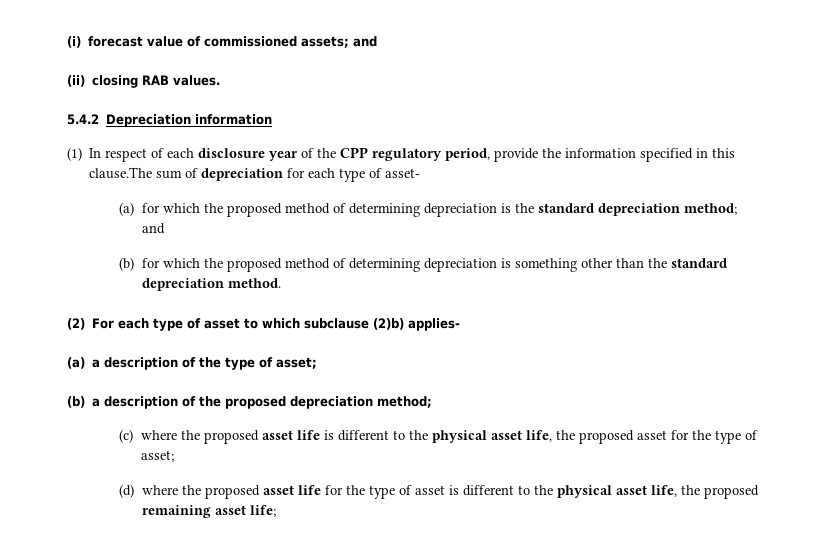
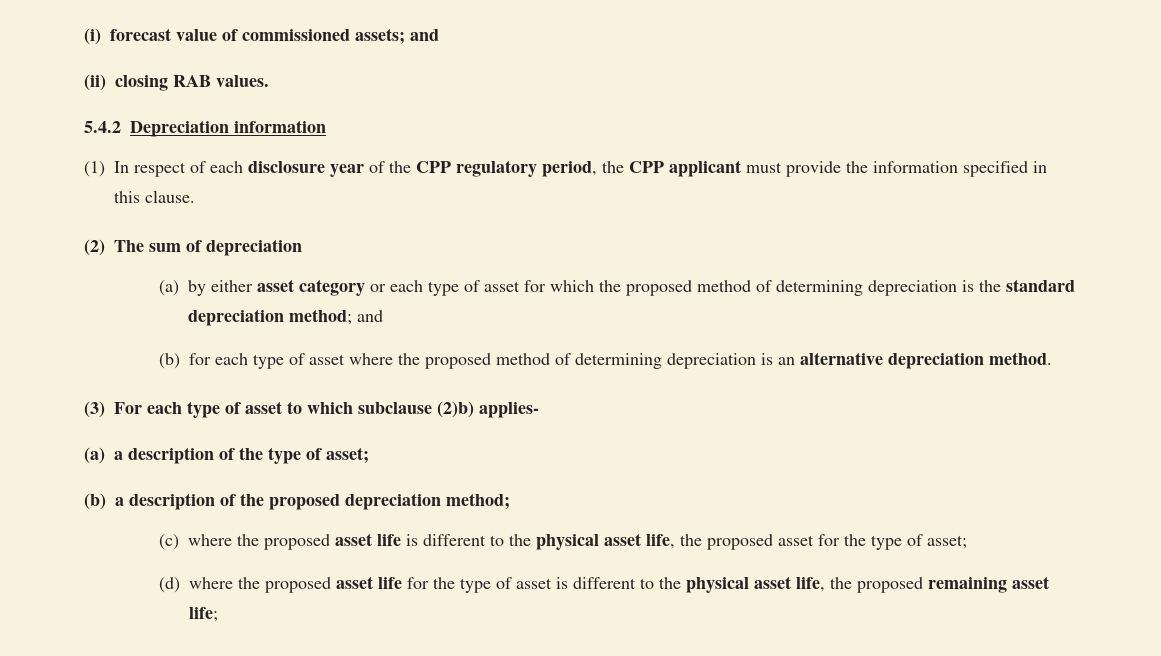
- (1) In respect of each disclosure year of the CPP regulatory period, provide the information specified in this clause.The sum of depreciation for each type of asset-
- (a) for which the proposed method of determining depreciation is the standard depreciation method; and
+ (1) In respect of each disclosure year of the CPP regulatory period, the CPP applicant must provide the information specified in this clause.
+ (2) The sum of depreciation
+ (a) by either asset category or each type of asset for which the proposed method of determining depreciation is the standard depreciation method; and
- (b) for which the proposed method of determining depreciation is something other than the standard depreciation method.
+ (b) for each type of asset where the proposed method of determining depreciation is an alternative depreciation method.
- (2) For each type of asset to which subclause (2)b) applies-
+ (3) For each type of asset to which subclause (2)b) applies-

